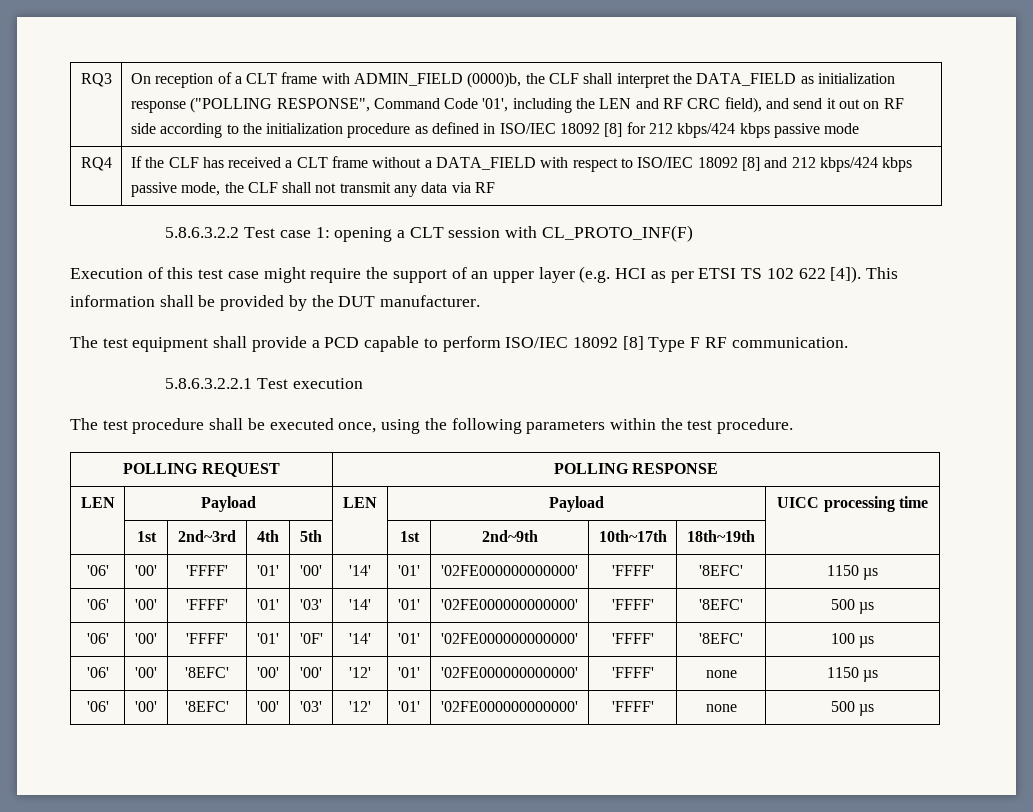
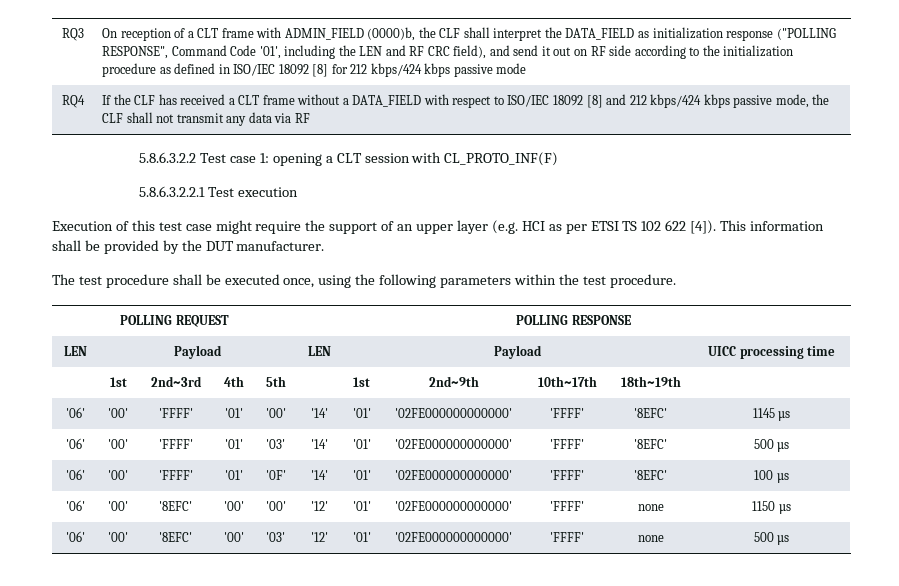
+ 5.8.6.3.2.2.1 Test execution
- The test equipment shall provide a PCD capable to perform ISO/IEC 18092 [8] Type F RF communication.
- 5.8.6.3.2.2.1 Test execution
- '06' | '00' | 'FFFF' | '01' | '00' | '14' | '01' | '02FE000000000000' | 'FFFF' | '8EFC' | 1150 µs
+ '06' | '00' | 'FFFF' | '01' | '00' | '14' | '01' | '02FE000000000000' | 'FFFF' | '8EFC' | 1145 µs

